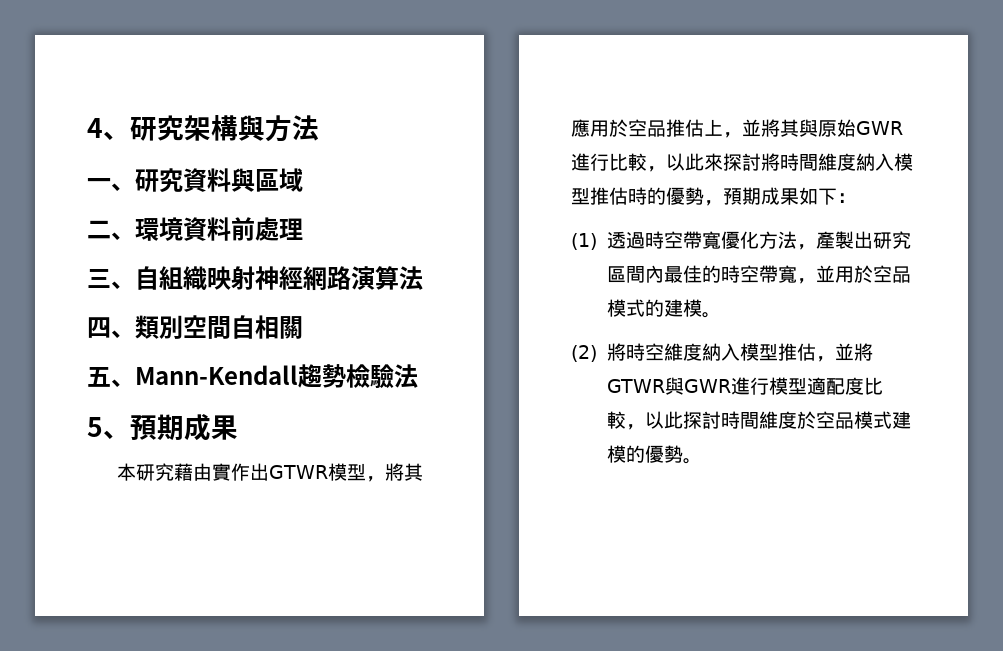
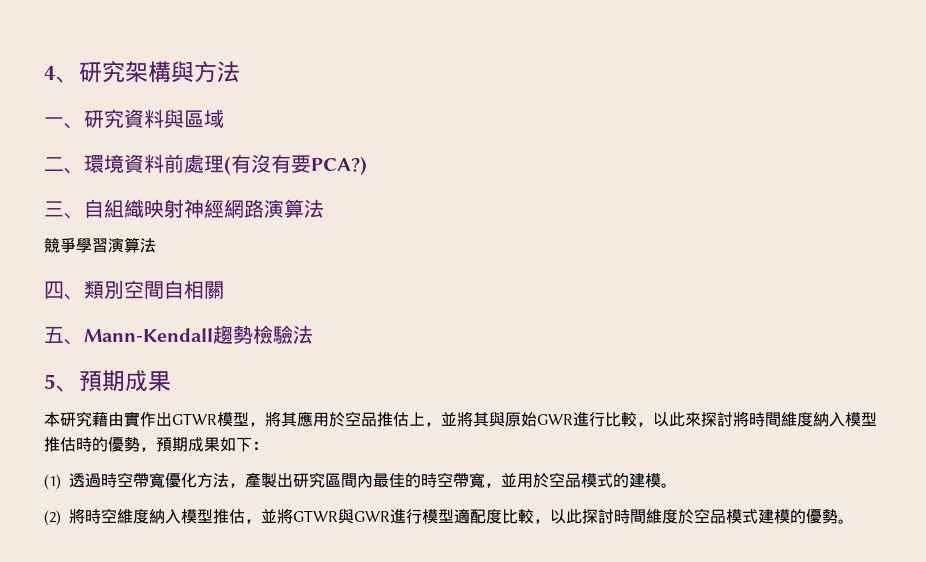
- 二、環境資料前處理
+ 二、環境資料前處理(有沒有要PCA?)
+ 競爭學習演算法

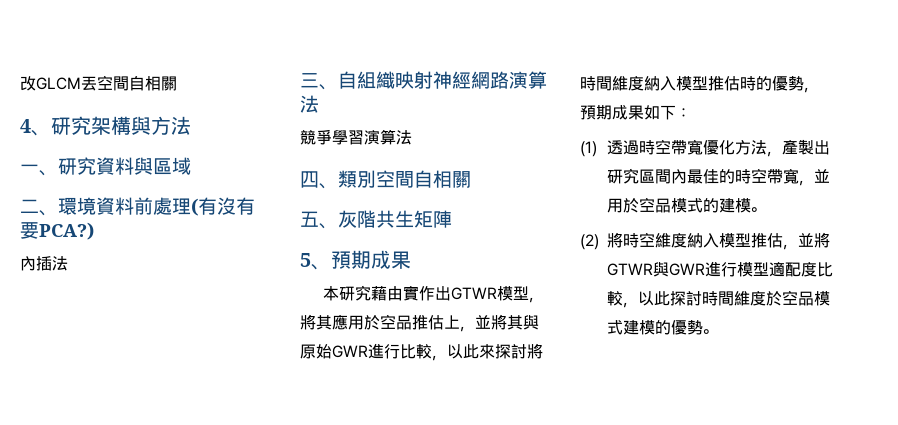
+ 改GLCM丟空間自相關
+ 內插法
- 五、Mann-Kendall趨勢檢驗法
+ 五、灰階共生矩陣

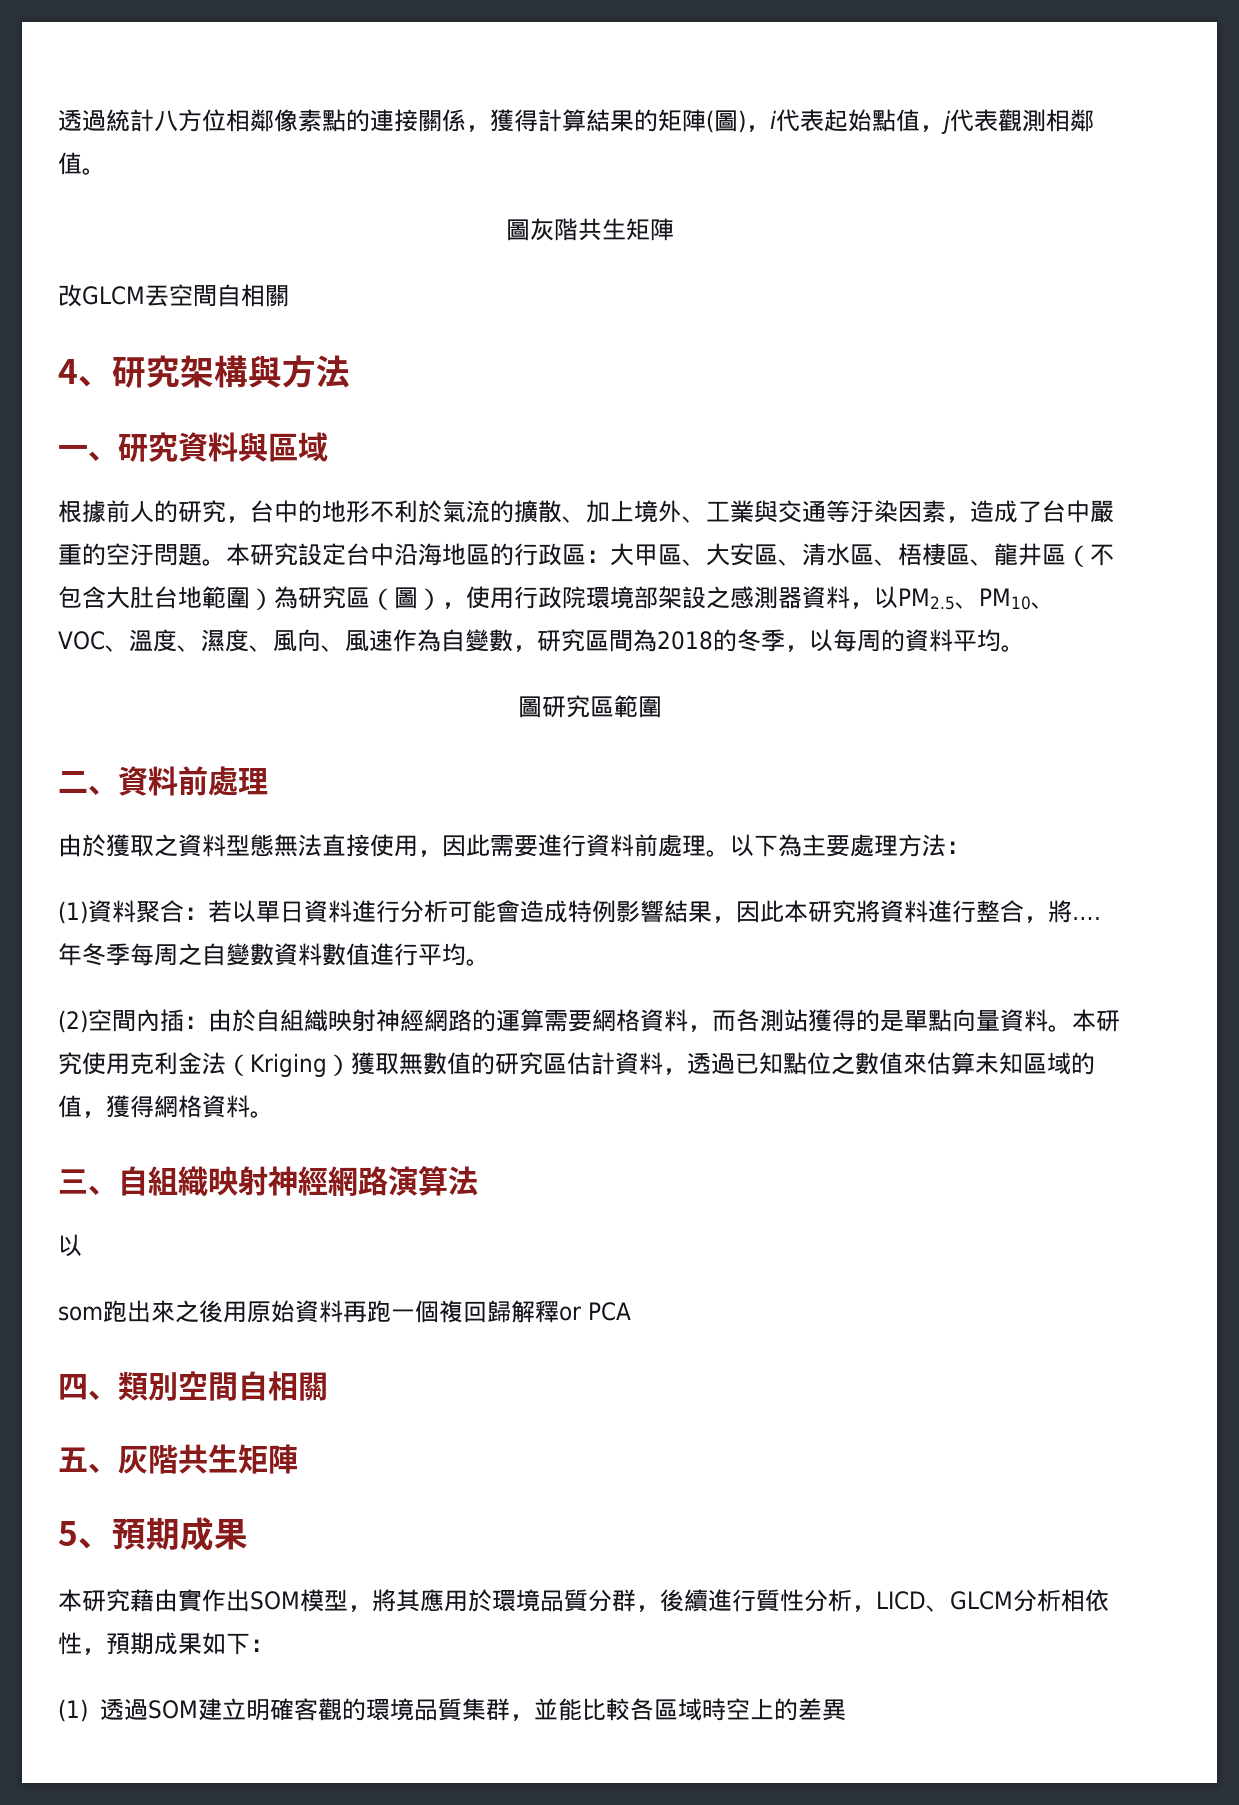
+ 透過統計八方位相鄰像素點的連接關係，獲得計算結果的矩陣(圖)，i代表起始點值，j代表觀測相鄰值。
+ 圖灰階共生矩陣
+ 根據前人的研究，台中的地形不利於氣流的擴散、加上境外、工業與交通等汙染因素，造成了台中嚴重的空汙問題。本研究設定台中沿海地區的行政區：大甲區、大安區、清水區、梧棲區、龍井區（不包含大肚台地範圍）為研究區（圖），使用行政院環境部架設之感測器資料，以PM2.5、PM10、VOC、溫度、濕度、風向、風速作為自變數，研究區間為2018的冬季，以每周的資料平均。
+ 圖研究區範圍
- 二、環境資料前處理(有沒有要PCA?)
- 內插法
+ 二、資料前處理
+ 由於獲取之資料型態無法直接使用，因此需要進行資料前處理。以下為主要處理方法：
+ (1)資料聚合：若以單日資料進行分析可能會造成特例影響結果，因此本研究將資料進行整合，將….年冬季每周之自變數資料數值進行平均。
+ (2)空間內插：由於自組織映射神經網路的運算需要網格資料，而各測站獲得的是單點向量資料。本研究使用克利金法（Kriging）獲取無數值的研究區估計資料，透過已知點位之數值來估算未知區域的值，獲得網格資料。
  三、自組織映射神經網路演算法
- 競爭學習演算法
+ 以
+ som跑出來之後用原始資料再跑一個複回歸解釋or PCA
- 本研究藉由實作出GTWR模型，將其應用於空品推估上，並將其與原始GWR進行比較，以此來探討將時間維度納入模型推估時的優勢，預期成果如下：
+ 本研究藉由實作出SOM模型，將其應用於環境品質分群，後續進行質性分析，LICD、GLCM分析相依性，預期成果如下：
- (1)透過時空帶寬優化方法，產製出研究區間內最佳的時空帶寬，並用於空品模式的建模。
- (2)將時空維度納入模型推估，並將GTWR與GWR進行模型適配度比較，以此探討時間維度於空品模式建模的優勢。
+ (1)透過SOM建立明確客觀的環境品質集群，並能比較各區域時空上的差異

